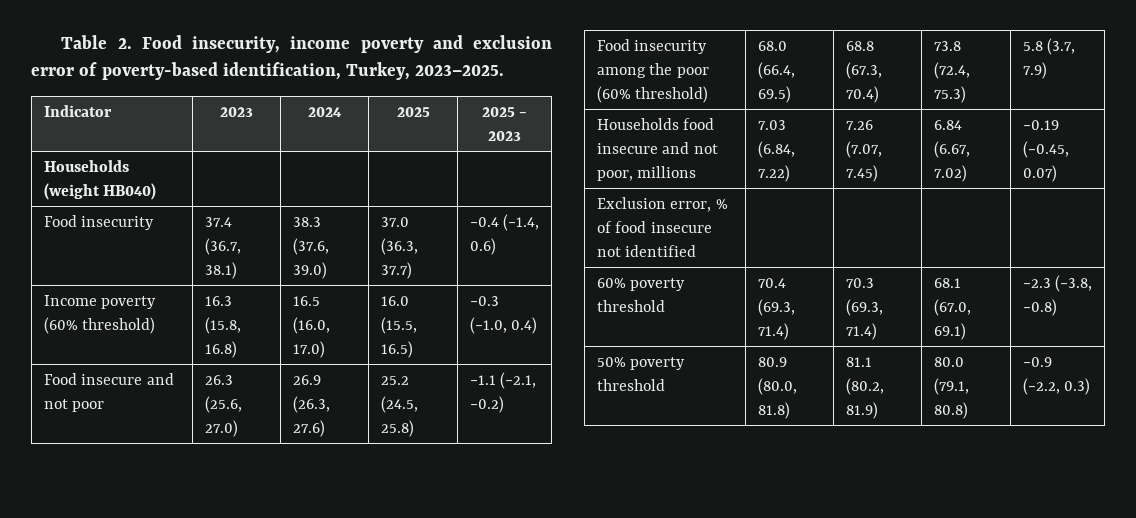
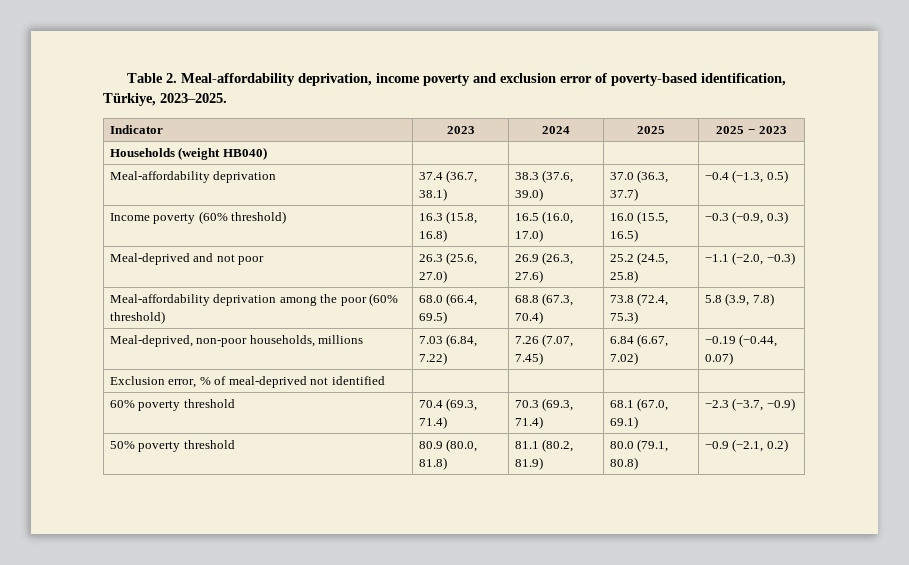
- Table 2. Food insecurity, income poverty and exclusion error of poverty-based identification, Turkey, 2023–2025.
+ Table 2. Meal-affordability deprivation, income poverty and exclusion error of poverty-based identification, Türkiye, 2023–2025.
- Food insecurity | 37.4 (36.7, 38.1) | 38.3 (37.6, 39.0) | 37.0 (36.3, 37.7) | −0.4 (−1.4, 0.6)
+ Meal-affordability deprivation | 37.4 (36.7, 38.1) | 38.3 (37.6, 39.0) | 37.0 (36.3, 37.7) | −0.4 (−1.3, 0.5)
- Income poverty (60% threshold) | 16.3 (15.8, 16.8) | 16.5 (16.0, 17.0) | 16.0 (15.5, 16.5) | −0.3 (−1.0, 0.4)
- Food insecure and not poor | 26.3 (25.6, 27.0) | 26.9 (26.3, 27.6) | 25.2 (24.5, 25.8) | −1.1 (−2.1, −0.2)
- Food insecurity among the poor (60% threshold) | 68.0 (66.4, 69.5) | 68.8 (67.3, 70.4) | 73.8 (72.4, 75.3) | 5.8 (3.7, 7.9)
- Households food insecure and not poor, millions | 7.03 (6.84, 7.22) | 7.26 (7.07, 7.45) | 6.84 (6.67, 7.02) | −0.19 (−0.45, 0.07)
+ Income poverty (60% threshold) | 16.3 (15.8, 16.8) | 16.5 (16.0, 17.0) | 16.0 (15.5, 16.5) | −0.3 (−0.9, 0.3)
+ Meal-deprived and not poor | 26.3 (25.6, 27.0) | 26.9 (26.3, 27.6) | 25.2 (24.5, 25.8) | −1.1 (−2.0, −0.3)
+ Meal-affordability deprivation among the poor (60% threshold) | 68.0 (66.4, 69.5) | 68.8 (67.3, 70.4) | 73.8 (72.4, 75.3) | 5.8 (3.9, 7.8)
+ Meal-deprived, non-poor households, millions | 7.03 (6.84, 7.22) | 7.26 (7.07, 7.45) | 6.84 (6.67, 7.02) | −0.19 (−0.44, 0.07)
- Exclusion error, % of food insecure not identified | | | |
+ Exclusion error, % of meal-deprived not identified | | | |
- 60% poverty threshold | 70.4 (69.3, 71.4) | 70.3 (69.3, 71.4) | 68.1 (67.0, 69.1) | −2.3 (−3.8, −0.8)
+ 60% poverty threshold | 70.4 (69.3, 71.4) | 70.3 (69.3, 71.4) | 68.1 (67.0, 69.1) | −2.3 (−3.7, −0.9)
- 50% poverty threshold | 80.9 (80.0, 81.8) | 81.1 (80.2, 81.9) | 80.0 (79.1, 80.8) | −0.9 (−2.2, 0.3)
+ 50% poverty threshold | 80.9 (80.0, 81.8) | 81.1 (80.2, 81.9) | 80.0 (79.1, 80.8) | −0.9 (−2.1, 0.2)

